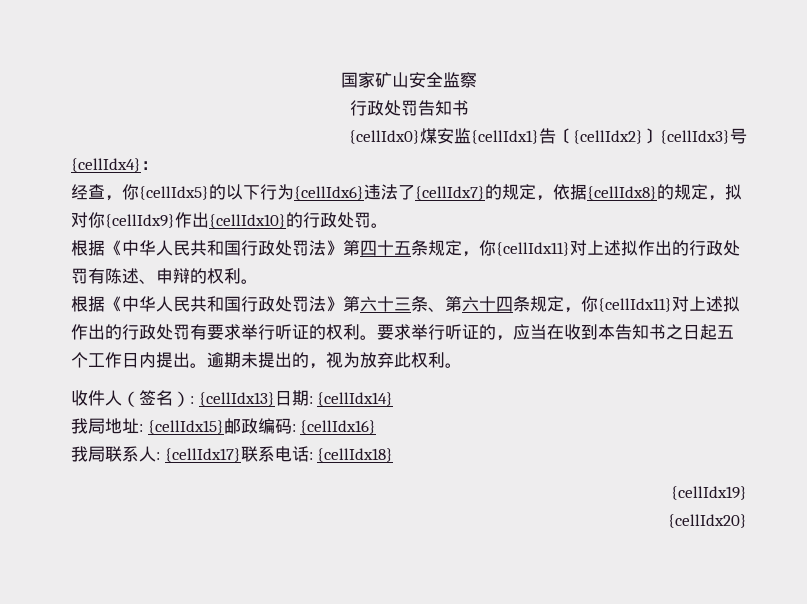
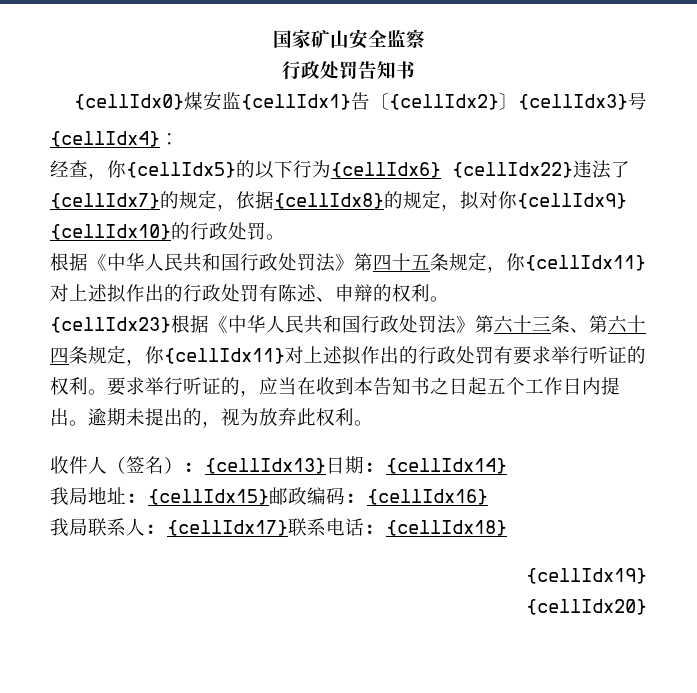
- 经查，你{cellIdx5}的以下行为{cellIdx6}违法了{cellIdx7}的规定，依据{cellIdx8}的规定，拟对你{cellIdx9}作出{cellIdx10}的行政处罚。
+ 经查，你{cellIdx5}的以下行为{cellIdx6} {cellIdx22}违法了{cellIdx7}的规定，依据{cellIdx8}的规定，拟对你{cellIdx9} {cellIdx10}的行政处罚。
- 根据《中华人民共和国行政处罚法》第六十三条、第六十四条规定，你{cellIdx11}对上述拟作出的行政处罚有要求举行听证的权利。
+ {cellIdx23}根据《中华人民共和国行政处罚法》第六十三条、第六十四条规定，你{cellIdx11}对上述拟作出的行政处罚有要求举行听证的权利。

